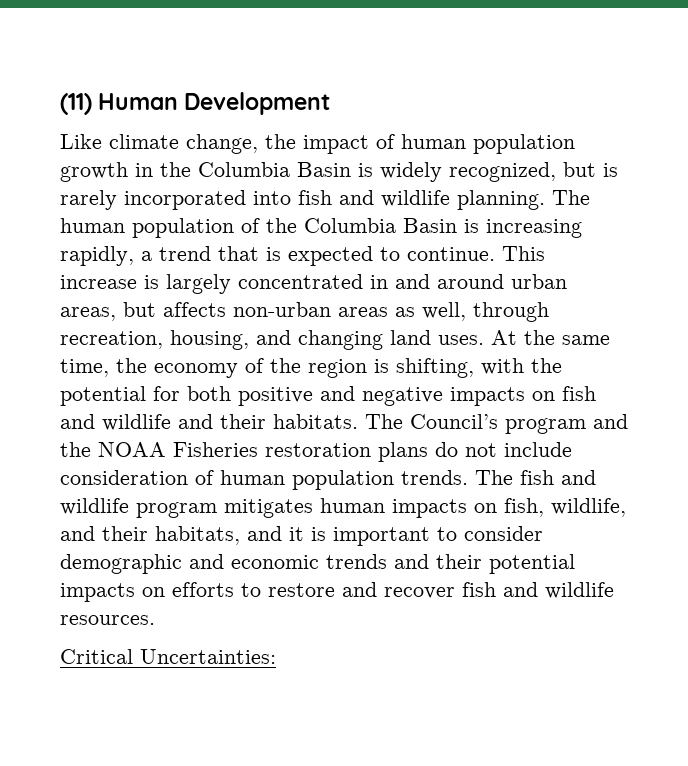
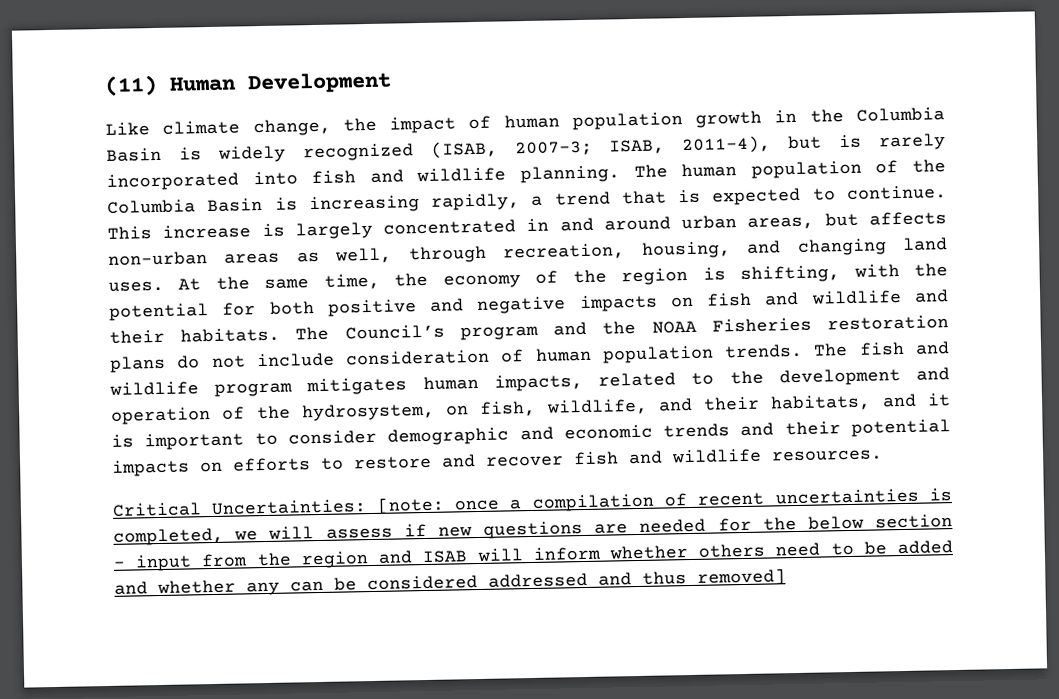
- Like climate change, the impact of human population growth in the Columbia Basin is widely recognized, but is rarely incorporated into fish and wildlife planning.
+ Like climate change, the impact of human population growth in the Columbia Basin is widely recognized (ISAB, 2007-3; ISAB, 2011-4), but is rarely incorporated into fish and wildlife planning.
- The fish and wildlife program mitigates human impacts on fish, wildlife, and their habitats, and it is important to consider demographic and economic trends and their potential impacts on efforts to restore and recover fish and wildlife resources.
+ The fish and wildlife program mitigates human impacts, related to the development and operation of the hydrosystem, on fish, wildlife, and their habitats, and it is important to consider demographic and economic trends and their potential impacts on efforts to restore and recover fish and wildlife resources.
- Critical Uncertainties:
+ Critical Uncertainties: [note: once a compilation of recent uncertainties is completed, we will assess if new questions are needed for the below section – input from the region and ISAB will inform whether others need to be added and whether any can be considered addressed and thus removed]

